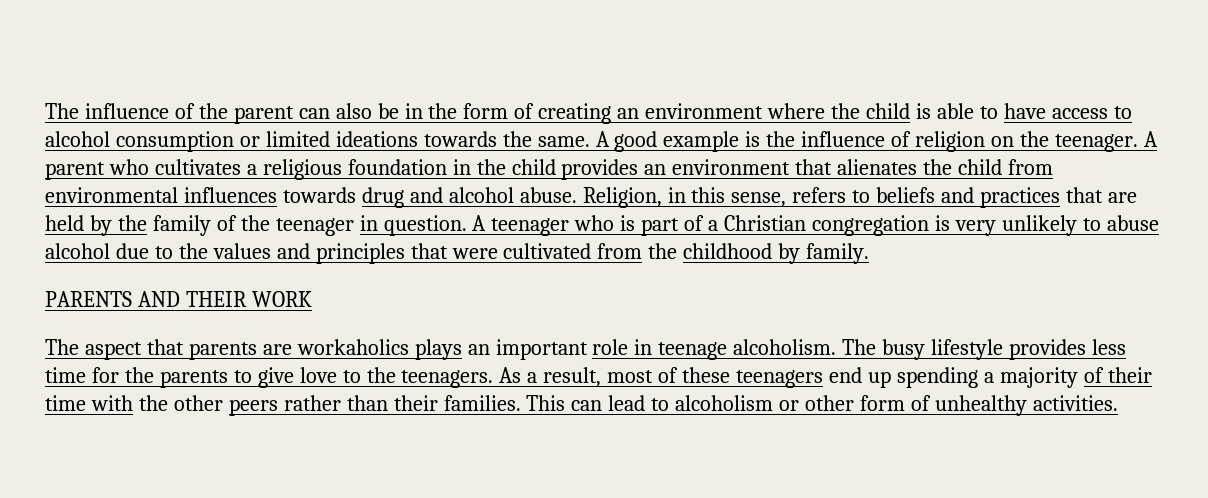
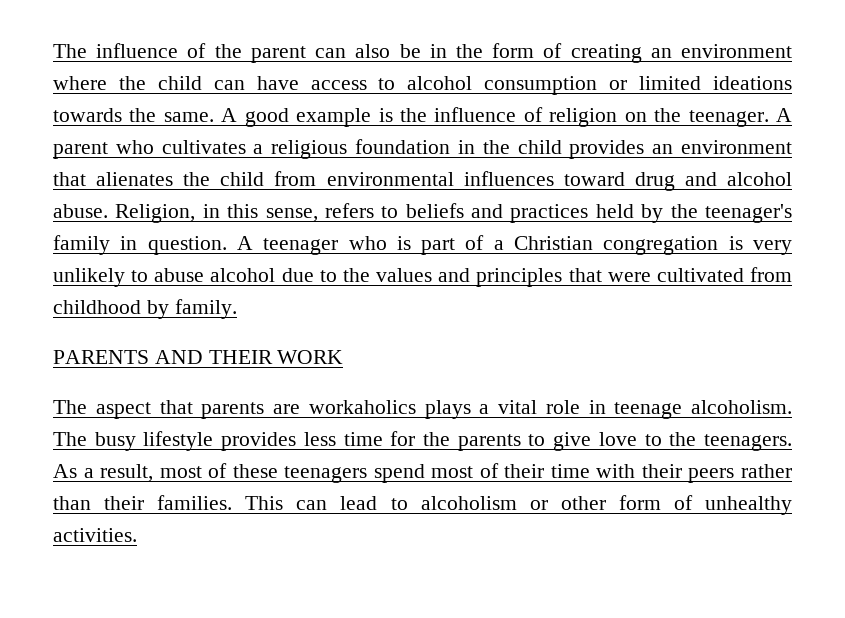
- The influence of the parent can also be in the form of creating an environment where the child is able to have access to alcohol consumption or limited ideations towards the same.
+ The influence of the parent can also be in the form of creating an environment where the child can have access to alcohol consumption or limited ideations towards the same.
- A parent who cultivates a religious foundation in the child provides an environment that alienates the child from environmental influences towards drug and alcohol abuse.
+ A parent who cultivates a religious foundation in the child provides an environment that alienates the child from environmental influences toward drug and alcohol abuse.
- Religion, in this sense, refers to beliefs and practices that are held by the family of the teenager in question.
+ Religion, in this sense, refers to beliefs and practices held by the teenager's family in question.
- A teenager who is part of a Christian congregation is very unlikely to abuse alcohol due to the values and principles that were cultivated from the childhood by family.
+ A teenager who is part of a Christian congregation is very unlikely to abuse alcohol due to the values and principles that were cultivated from childhood by family.
- The aspect that parents are workaholics plays an important role in teenage alcoholism.
+ The aspect that parents are workaholics plays a vital role in teenage alcoholism.
- As a result, most of these teenagers end up spending a majority of their time with the other peers rather than their families.
+ As a result, most of these teenagers spend most of their time with their peers rather than their families.

